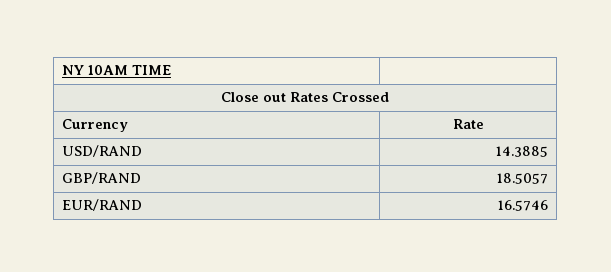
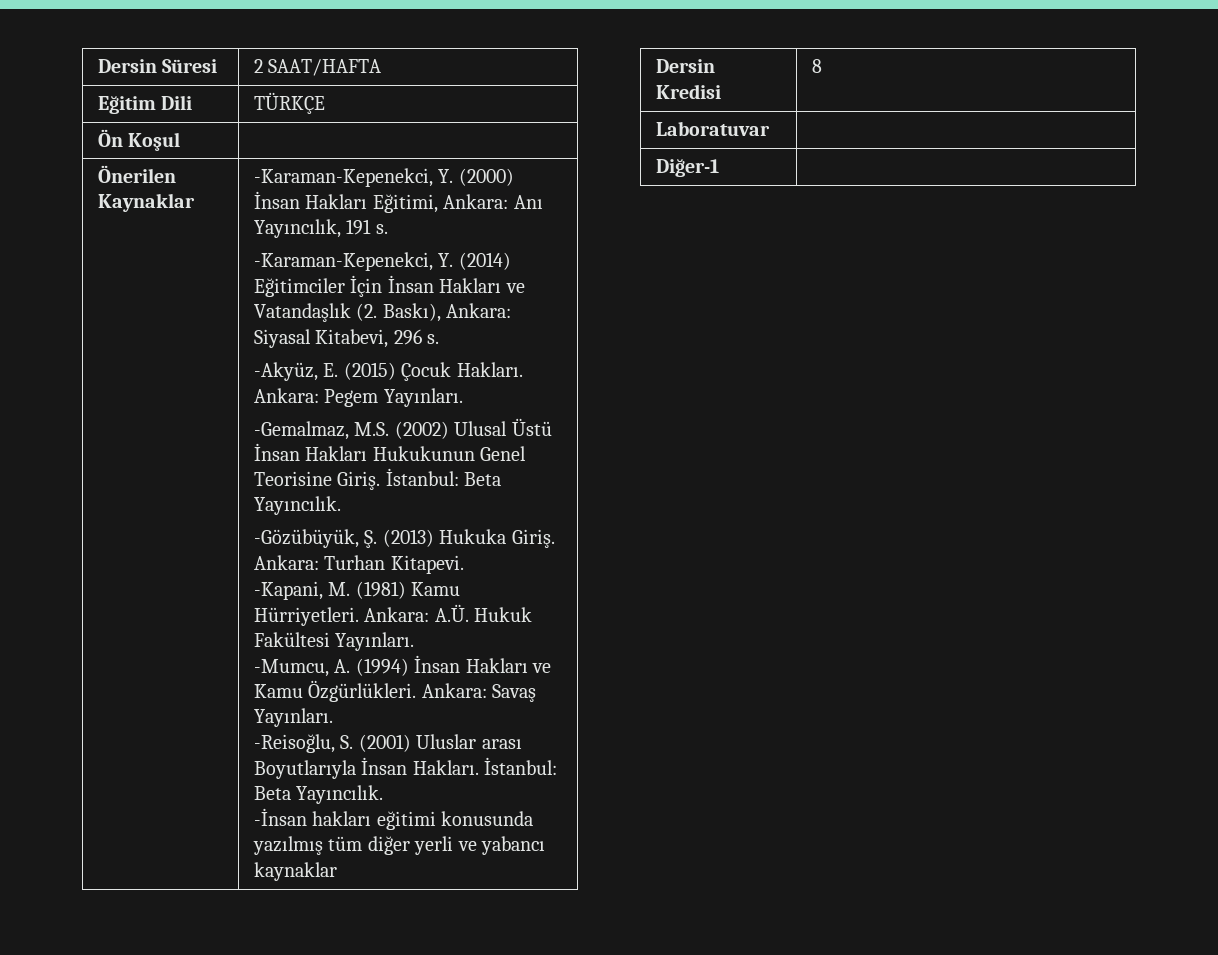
- NY 10AM TIME |
- Close out Rates Crossed
- Currency | Rate
- USD/RAND | 14.3885
- GBP/RAND | 18.5057
- EUR/RAND | 16.5746
+ Dersin Süresi | 2 SAAT/HAFTA
+ Eğitim Dili | TÜRKÇE
+ Ön Koşul |
+ Önerilen Kaynaklar | -Karaman-Kepenekci, Y. (2000) İnsan Hakları Eğitimi, Ankara: Anı Yayıncılık, 191 s.
+ -Karaman-Kepenekci, Y. (2014) Eğitimciler İçin İnsan Hakları ve Vatandaşlık (2. Baskı), Ankara: Siyasal Kitabevi, 296 s.
+ -Akyüz, E. (2015) Çocuk Hakları. Ankara: Pegem Yayınları.
+ -Gemalmaz, M.S. (2002) Ulusal Üstü İnsan Hakları Hukukunun Genel Teorisine Giriş. İstanbul: Beta Yayıncılık.
+ -Gözübüyük, Ş. (2013) Hukuka Giriş. Ankara: Turhan Kitapevi.
+ -Kapani, M. (1981) Kamu Hürriyetleri. Ankara: A.Ü. Hukuk Fakültesi Yayınları.
+ -Mumcu, A. (1994) İnsan Hakları ve Kamu Özgürlükleri. Ankara: Savaş Yayınları.
+ -Reisoğlu, S. (2001) Uluslar arası Boyutlarıyla İnsan Hakları. İstanbul: Beta Yayıncılık.
+ -İnsan hakları eğitimi konusunda yazılmış tüm diğer yerli ve yabancı kaynaklar
+ Dersin Kredisi | 8
+ Laboratuvar |
+ Diğer-1 |

